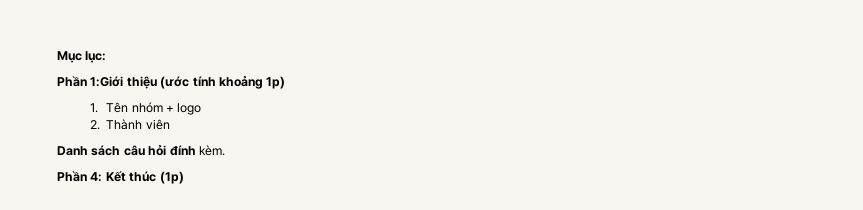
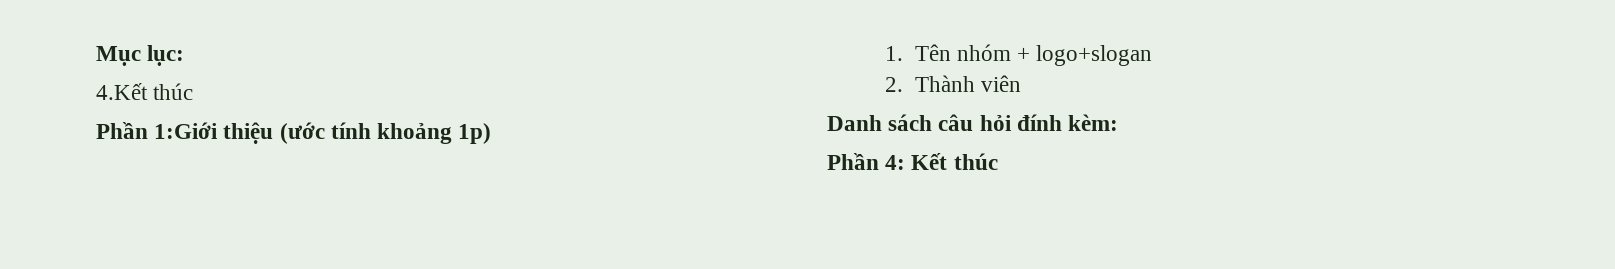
+ 4.Kết thúc
- 1. Tên nhóm + logo
+ 1. Tên nhóm + logo+slogan
- Danh sách câu hỏi đính kèm.
+ Danh sách câu hỏi đính kèm:
- Phần 4: Kết thúc (1p)
+ Phần 4: Kết thúc

